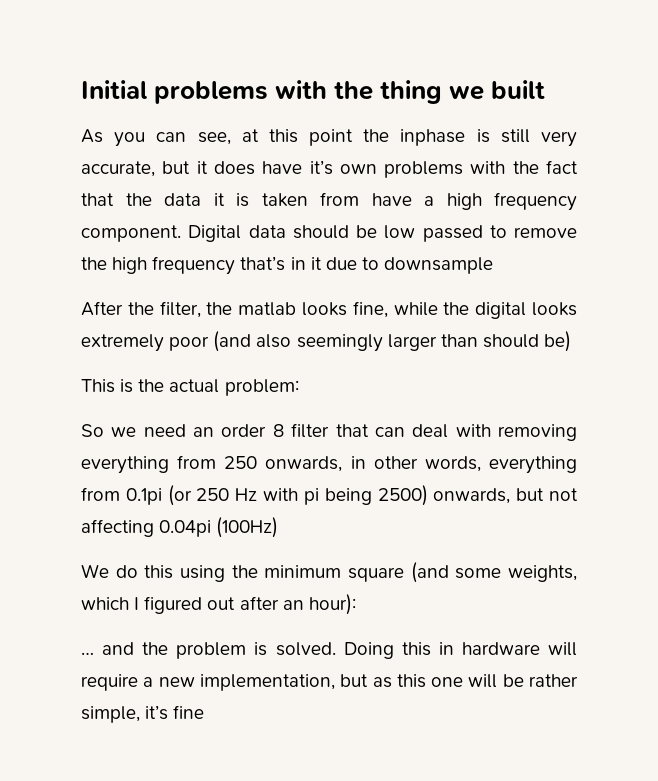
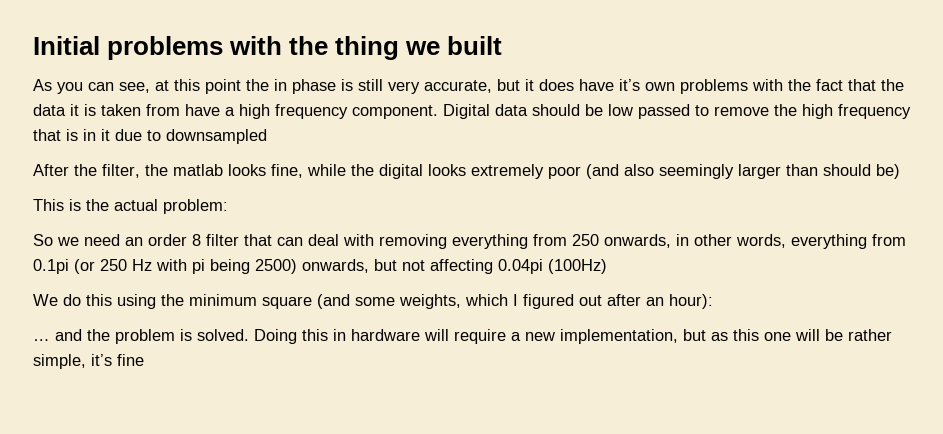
- As you can see, at this point the inphase is still very accurate, but it does have it’s own problems with the fact that the data it is taken from have a high frequency component.
+ As you can see, at this point the in phase is still very accurate, but it does have it’s own problems with the fact that the data it is taken from have a high frequency component.
- Digital data should be low passed to remove the high frequency that’s in it due to downsample
+ Digital data should be low passed to remove the high frequency that is in it due to downsampled

